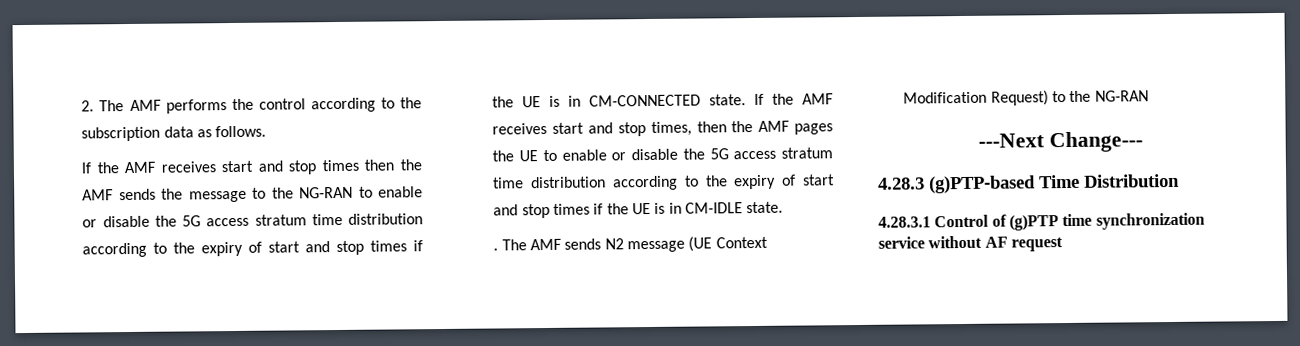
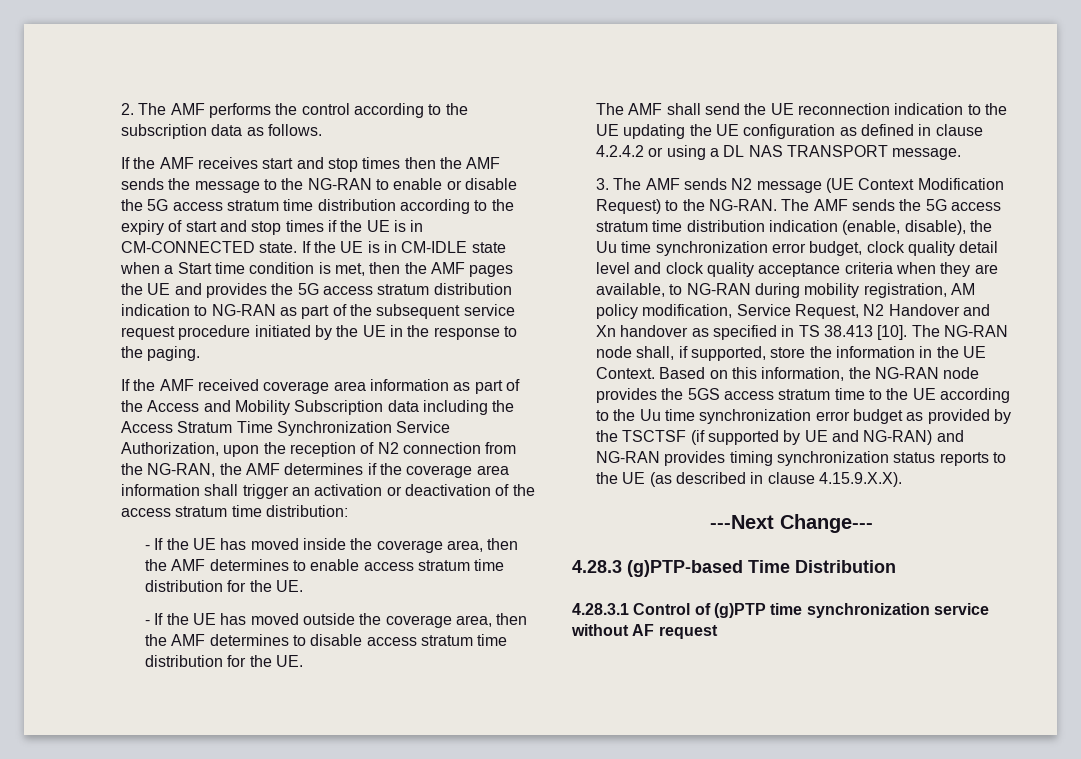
- If the AMF receives start and stop times, then the AMF pages the UE to enable or disable the 5G access stratum time distribution according to the expiry of start and stop times if the UE is in CM-IDLE state.
- . The AMF sends N2 message (UE Context Modification Request) to the NG-RAN
+ If the UE is in CM-IDLE state when a Start time condition is met, then the AMF pages the UE and provides the 5G access stratum distribution indication to NG-RAN as part of the subsequent service request procedure initiated by the UE in the response to the paging.
+ If the AMF received coverage area information as part of the Access and Mobility Subscription data including the Access Stratum Time Synchronization Service Authorization, upon the reception of N2 connection from the NG-RAN, the AMF determines if the coverage area information shall trigger an activation or deactivation of the access stratum time distribution:
+ - If the UE has moved inside the coverage area, then the AMF determines to enable access stratum time distribution for the UE.
+ - If the UE has moved outside the coverage area, then the AMF determines to disable access stratum time distribution for the UE.
+ The AMF shall send the UE reconnection indication to the UE updating the UE configuration as defined in clause 4.2.4.2 or using a DL NAS TRANSPORT message.
+ 3. The AMF sends N2 message (UE Context Modification Request) to the NG-RAN. The AMF sends the 5G access stratum time distribution indication (enable, disable), the Uu time synchronization error budget, clock quality detail level and clock quality acceptance criteria when they are available, to NG-RAN during mobility registration, AM policy modification, Service Request, N2 Handover and Xn handover as specified in TS 38.413 [10]. The NG-RAN node shall, if supported, store the information in the UE Context. Based on this information, the NG-RAN node provides the 5GS access stratum time to the UE according to the Uu time synchronization error budget as provided by the TSCTSF (if supported by UE and NG-RAN) and NG-RAN provides timing synchronization status reports to the UE (as described in clause 4.15.9.X.X).

